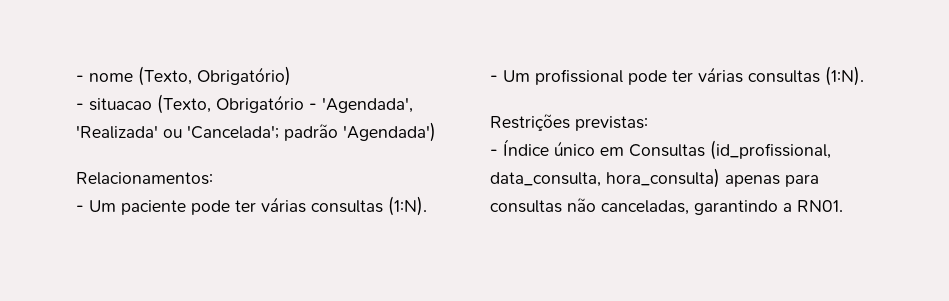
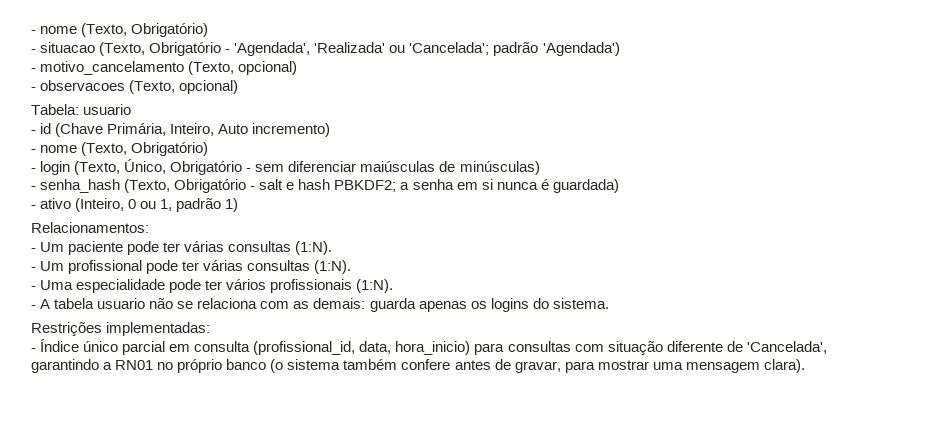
+ - motivo_cancelamento (Texto, opcional)
+ - observacoes (Texto, opcional)
+ Tabela: usuario
+ - id (Chave Primária, Inteiro, Auto incremento)
+ - nome (Texto, Obrigatório)
+ - login (Texto, Único, Obrigatório - sem diferenciar maiúsculas de minúsculas)
+ - senha_hash (Texto, Obrigatório - salt e hash PBKDF2; a senha em si nunca é guardada)
+ - ativo (Inteiro, 0 ou 1, padrão 1)
+ - Uma especialidade pode ter vários profissionais (1:N).
+ - A tabela usuario não se relaciona com as demais: guarda apenas os logins do sistema.
- Restrições previstas:
+ Restrições implementadas:
- - Índice único em Consultas (id_profissional, data_consulta, hora_consulta) apenas para consultas não canceladas, garantindo a RN01.
+ - Índice único parcial em consulta (profissional_id, data, hora_inicio) para consultas com situação diferente de 'Cancelada', garantindo a RN01 no próprio banco (o sistema também confere antes de gravar, para mostrar uma mensagem clara).

